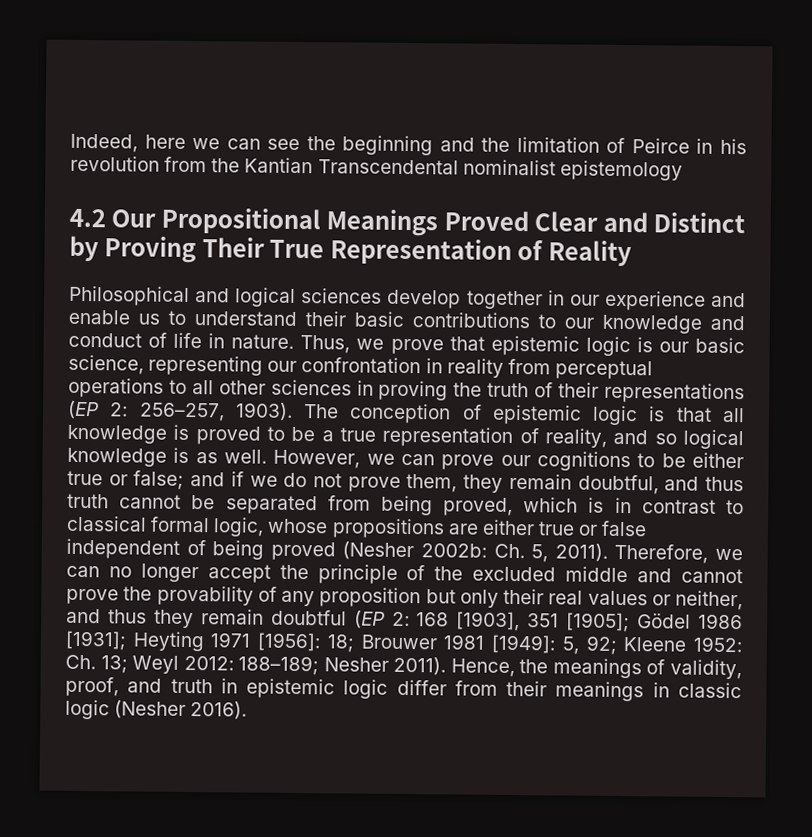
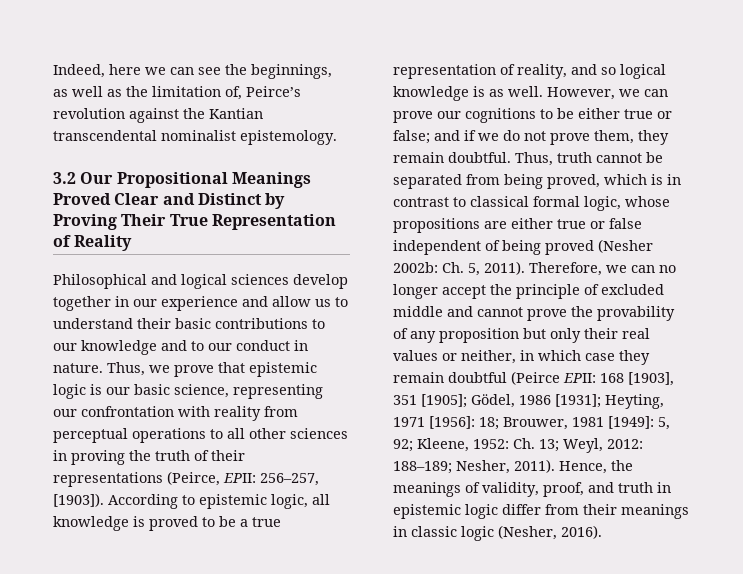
- Indeed, here we can see the beginning and the limitation of Peirce in his revolution from the Kantian Transcendental nominalist epistemology
- 4.2 Our Propositional Meanings Proved Clear and Distinct by Proving Their True Representation of Reality
+ Indeed, here we can see the beginnings, as well as the limitation of, Peirce’s revolution against the Kantian transcendental nominalist epistemology.
+ 3.2 Our Propositional Meanings Proved Clear and Distinct by Proving Their True Representation of Reality
- Philosophical and logical sciences develop together in our experience and enable us to understand their basic contributions to our knowledge and conduct of life in nature.
+ Philosophical and logical sciences develop together in our experience and allow us to understand their basic contributions to our knowledge and to our conduct in nature.
- Thus, we prove that epistemic logic is our basic science, representing our confrontation in reality from perceptual operations to all other sciences in proving the truth of their representations (EP 2: 256–257, 1903). The conception of epistemic logic is that all knowledge is proved to be a true representation of reality, and so logical knowledge is as well.
+ Thus, we prove that epistemic logic is our basic science, representing our confrontation with reality from perceptual operations to all other sciences in proving the truth of their representations (Peirce, EPII: 256–257, [1903]). According to epistemic logic, all knowledge is proved to be a true representation of reality, and so logical knowledge is as well.
- However, we can prove our cognitions to be either true or false; and if we do not prove them, they remain doubtful, and thus truth cannot be separated from being proved, which is in contrast to classical formal logic, whose propositions are either true or false independent of being proved (Nesher 2002b: Ch. 5, 2011).
+ However, we can prove our cognitions to be either true or false; and if we do not prove them, they remain doubtful. Thus, truth cannot be separated from being proved, which is in contrast to classical formal logic, whose propositions are either true or false independent of being proved (Nesher 2002b: Ch. 5, 2011).
- Therefore, we can no longer accept the principle of the excluded middle and cannot prove the provability of any proposition but only their real values or neither, and thus they remain doubtful (EP 2: 168 [1903], 351 [1905]; Gödel 1986 [1931]; Heyting 1971 [1956]: 18; Brouwer 1981 [1949]: 5, 92; Kleene 1952: Ch. 13; Weyl 2012: 188–189; Nesher 2011).
+ Therefore, we can no longer accept the principle of excluded middle and cannot prove the provability of any proposition but only their real values or neither, in which case they remain doubtful (Peirce EPII: 168 [1903], 351 [1905]; Gödel, 1986 [1931]; Heyting, 1971 [1956]: 18; Brouwer, 1981 [1949]: 5, 92; Kleene, 1952: Ch. 13; Weyl, 2012: 188–189; Nesher, 2011).
- Hence, the meanings of validity, proof, and truth in epistemic logic differ from their meanings in classic logic (Nesher 2016).
+ Hence, the meanings of validity, proof, and truth in epistemic logic differ from their meanings in classic logic (Nesher, 2016).

